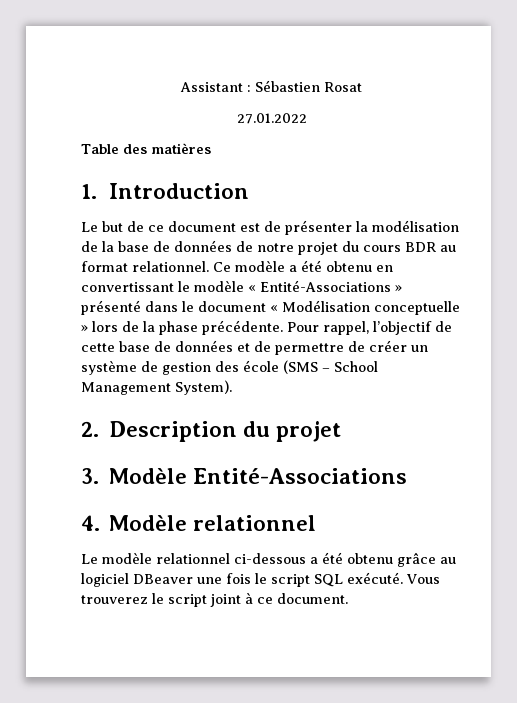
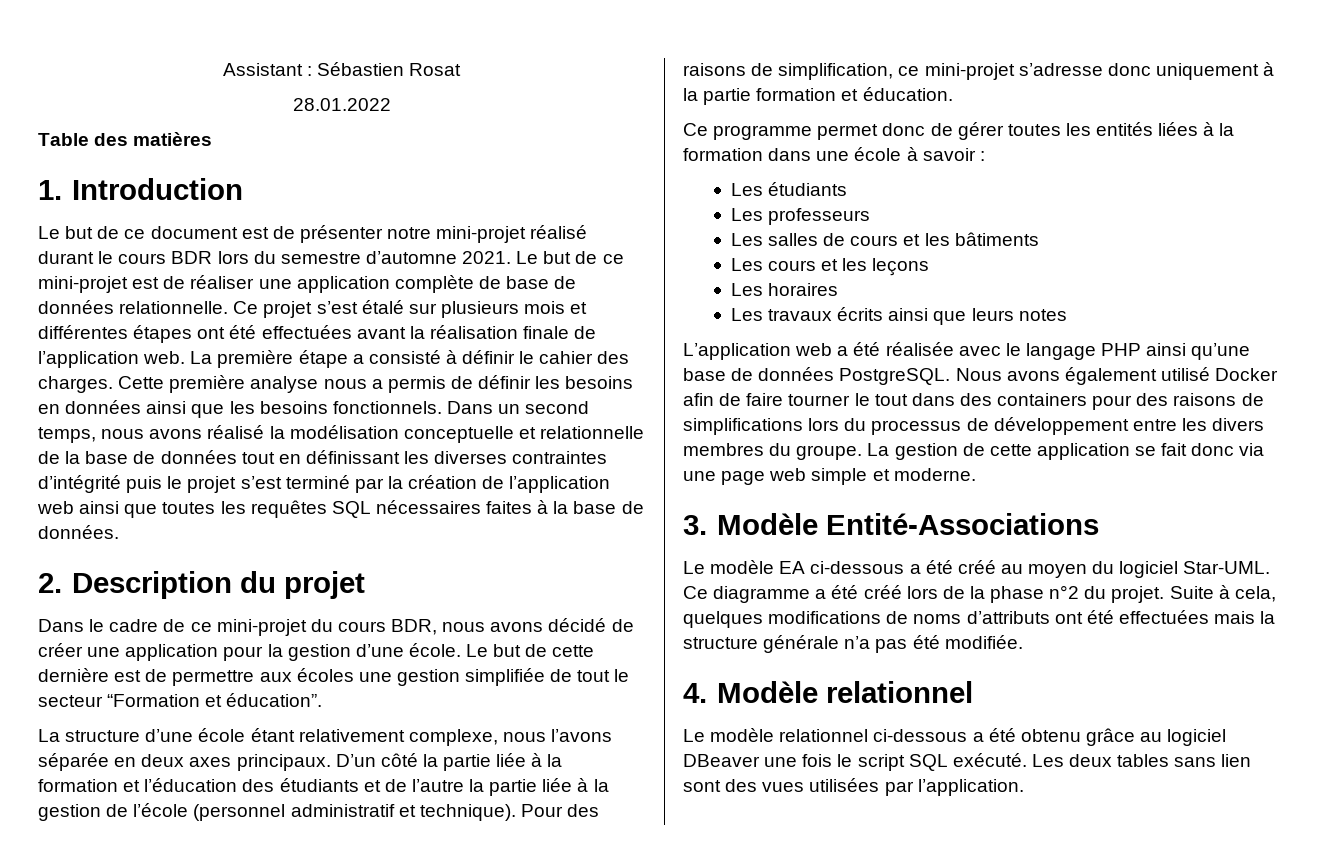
- 27.01.2022
+ 28.01.2022
- Le but de ce document est de présenter la modélisation de la base de données de notre projet du cours BDR au format relationnel. Ce modèle a été obtenu en convertissant le modèle « Entité-Associations » présenté dans le document « Modélisation conceptuelle » lors de la phase précédente. Pour rappel, l’objectif de cette base de données et de permettre de créer un système de gestion des école (SMS – School Management System).
+ Le but de ce document est de présenter notre mini-projet réalisé durant le cours BDR lors du semestre d’automne 2021. Le but de ce mini-projet est de réaliser une application complète de base de données relationnelle. Ce projet s’est étalé sur plusieurs mois et différentes étapes ont été effectuées avant la réalisation finale de l’application web. La première étape a consisté à définir le cahier des charges. Cette première analyse nous a permis de définir les besoins en données ainsi que les besoins fonctionnels. Dans un second temps, nous avons réalisé la modélisation conceptuelle et relationnelle de la base de données tout en définissant les diverses contraintes d’intégrité puis le projet s’est terminé par la création de l’application web ainsi que toutes les requêtes SQL nécessaires faites à la base de données.
  2. Description du projet
+ Dans le cadre de ce mini-projet du cours BDR, nous avons décidé de créer une application pour la gestion d’une école. Le but de cette dernière est de permettre aux écoles une gestion simplifiée de tout le secteur “Formation et éducation”.
+ La structure d’une école étant relativement complexe, nous l’avons séparée en deux axes principaux. D’un côté la partie liée à la formation et l’éducation des étudiants et de l’autre la partie liée à la gestion de l’école (personnel administratif et technique). Pour des raisons de simplification, ce mini-projet s’adresse donc uniquement à la partie formation et éducation.
+ Ce programme permet donc de gérer toutes les entités liées à la formation dans une école à savoir :
+ Les étudiants
+ Les professeurs
+ Les salles de cours et les bâtiments
+ Les cours et les leçons
+ Les horaires
+ Les travaux écrits ainsi que leurs notes
+ L’application web a été réalisée avec le langage PHP ainsi qu’une base de données PostgreSQL. Nous avons également utilisé Docker afin de faire tourner le tout dans des containers pour des raisons de simplifications lors du processus de développement entre les divers membres du groupe. La gestion de cette application se fait donc via une page web simple et moderne.
  3. Modèle Entité-Associations
+ Le modèle EA ci-dessous a été créé au moyen du logiciel Star-UML. Ce diagramme a été créé lors de la phase n°2 du projet. Suite à cela, quelques modifications de noms d’attributs ont été effectuées mais la structure générale n’a pas été modifiée.
- Vous trouverez le script joint à ce document.
+ Les deux tables sans lien sont des vues utilisées par l’application.

